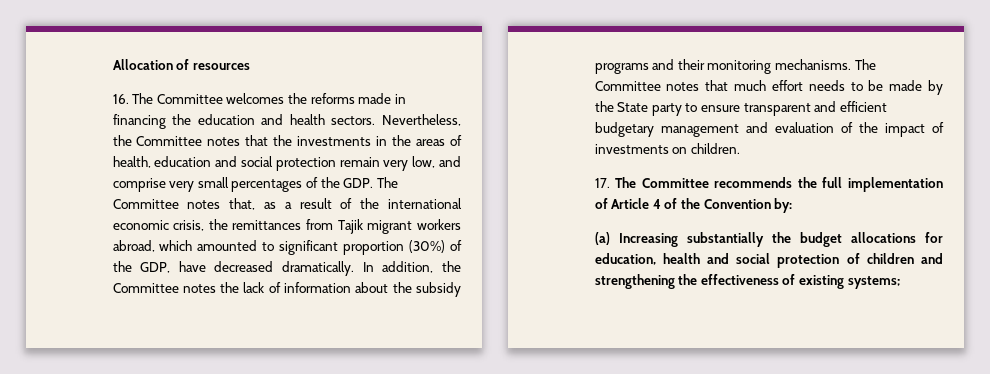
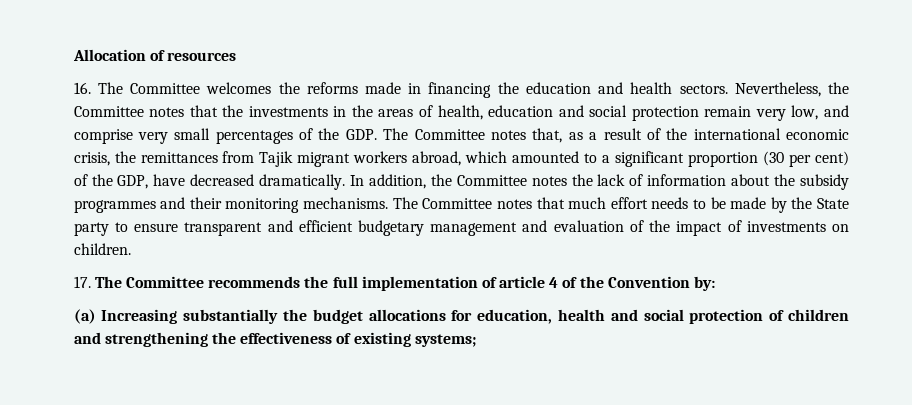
- Nevertheless, the Committee notes that the investments in the areas of health, education and social protection remain very low, and comprise very small percentages of the GDP. The Committee notes that, as a result of the international economic crisis, the remittances from Tajik migrant workers abroad, which amounted to significant proportion (30%) of the GDP, have decreased dramatically.
+ Nevertheless, the Committee notes that the investments in the areas of health, education and social protection remain very low, and comprise very small percentages of the GDP. The Committee notes that, as a result of the international economic crisis, the remittances from Tajik migrant workers abroad, which amounted to a significant proportion (30 per cent) of the GDP, have decreased dramatically.
- In addition, the Committee notes the lack of information about the subsidy programs and their monitoring mechanisms.
+ In addition, the Committee notes the lack of information about the subsidy programmes and their monitoring mechanisms.
- 17. The Committee recommends the full implementation of Article 4 of the Convention by:
+ 17. The Committee recommends the full implementation of article 4 of the Convention by:

